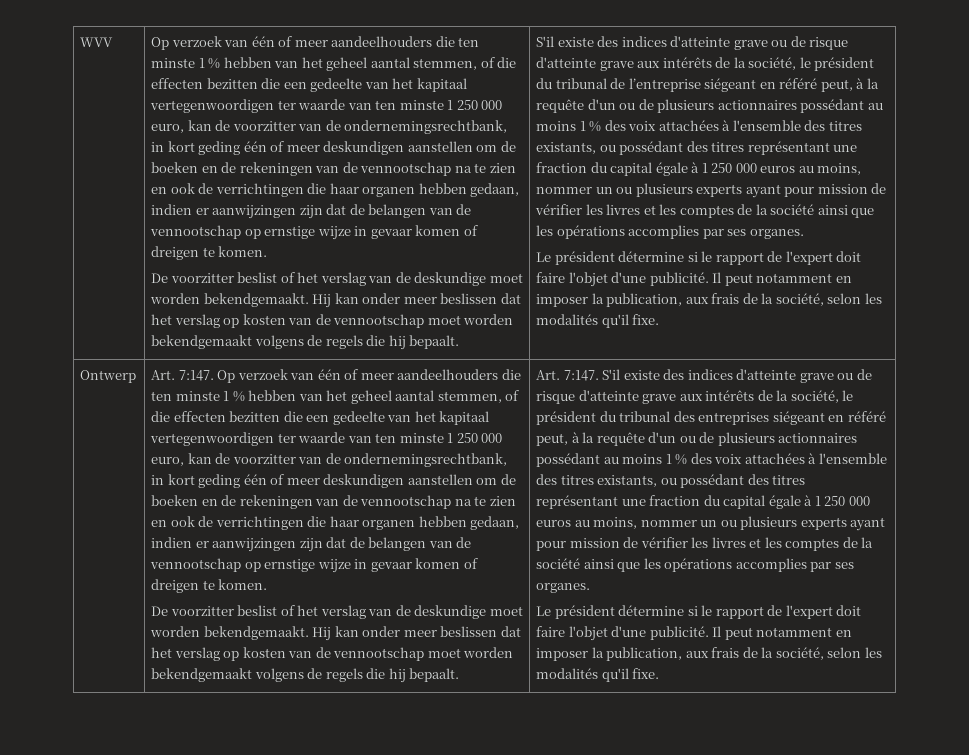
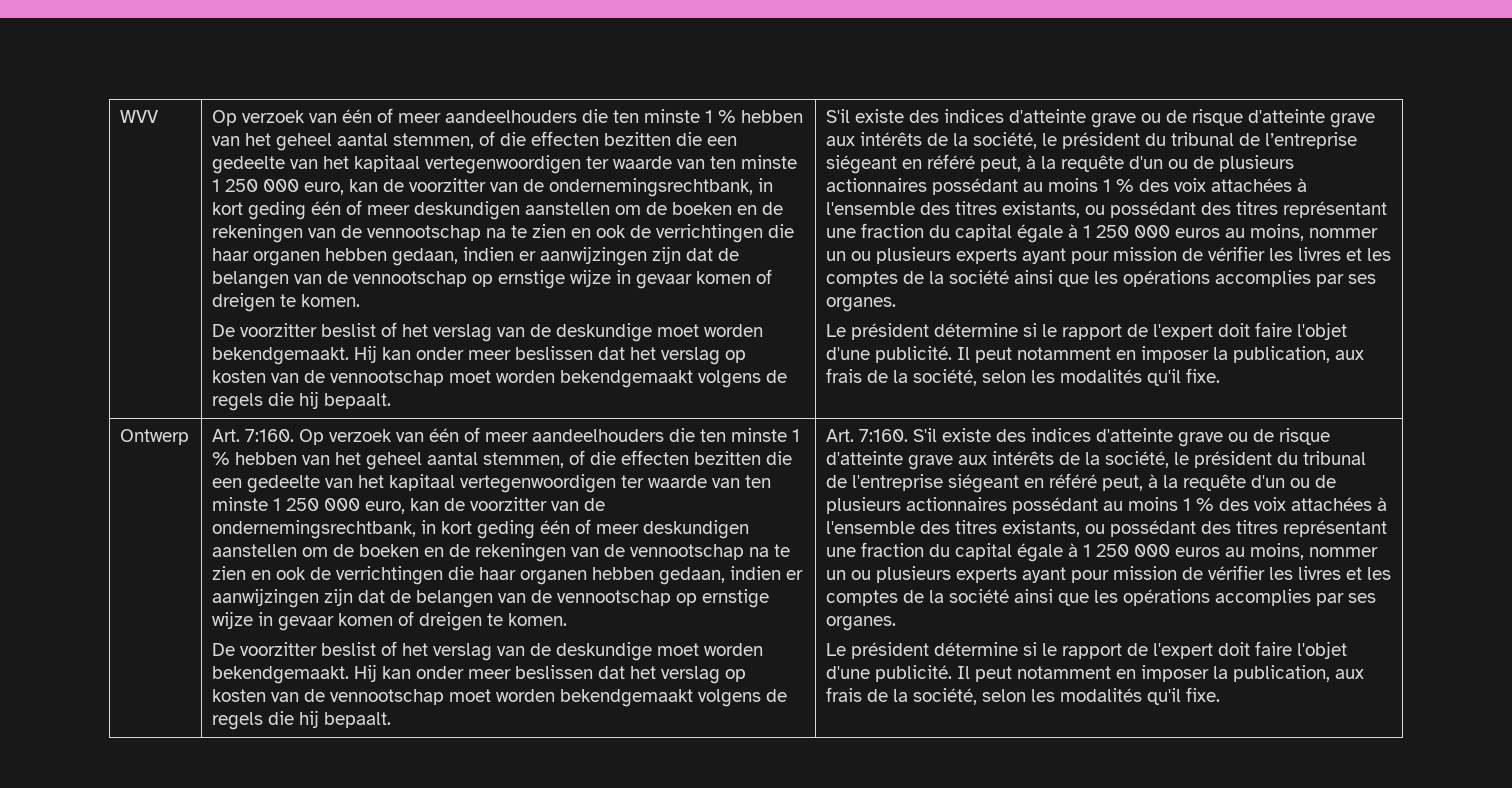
- Ontwerp | Art. 7:147.
+ Ontwerp | Art. 7:160.
- Hij kan onder meer beslissen dat het verslag op kosten van de vennootschap moet worden bekendgemaakt volgens de regels die hij bepaalt. | Art. 7:147. S'il existe des indices d'atteinte grave ou de risque d'atteinte grave aux intérêts de la société, le président du tribunal des entreprises siégeant en référé peut, à la requête d'un ou de plusieurs actionnaires possédant au moins 1 % des voix attachées à l'ensemble des titres existants, ou possédant des titres représentant une fraction du capital égale à 1 250 000 euros au moins, nommer un ou plusieurs experts ayant pour mission de vérifier les livres et les comptes de la société ainsi que les opérations accomplies par ses organes.
+ Hij kan onder meer beslissen dat het verslag op kosten van de vennootschap moet worden bekendgemaakt volgens de regels die hij bepaalt. | Art. 7:160. S'il existe des indices d'atteinte grave ou de risque d'atteinte grave aux intérêts de la société, le président du tribunal de l'entreprise siégeant en référé peut, à la requête d'un ou de plusieurs actionnaires possédant au moins 1 % des voix attachées à l'ensemble des titres existants, ou possédant des titres représentant une fraction du capital égale à 1 250 000 euros au moins, nommer un ou plusieurs experts ayant pour mission de vérifier les livres et les comptes de la société ainsi que les opérations accomplies par ses organes.

